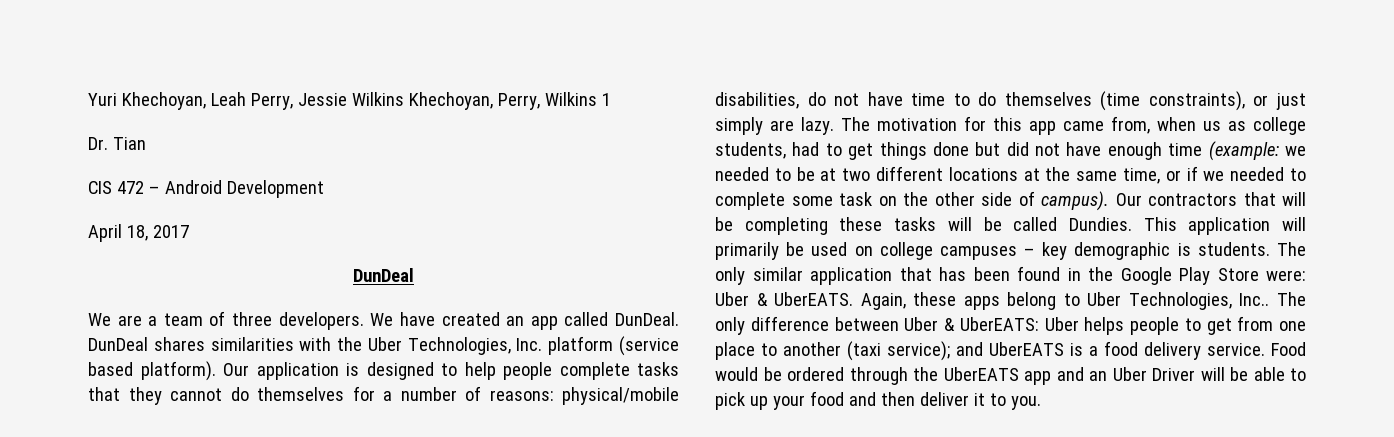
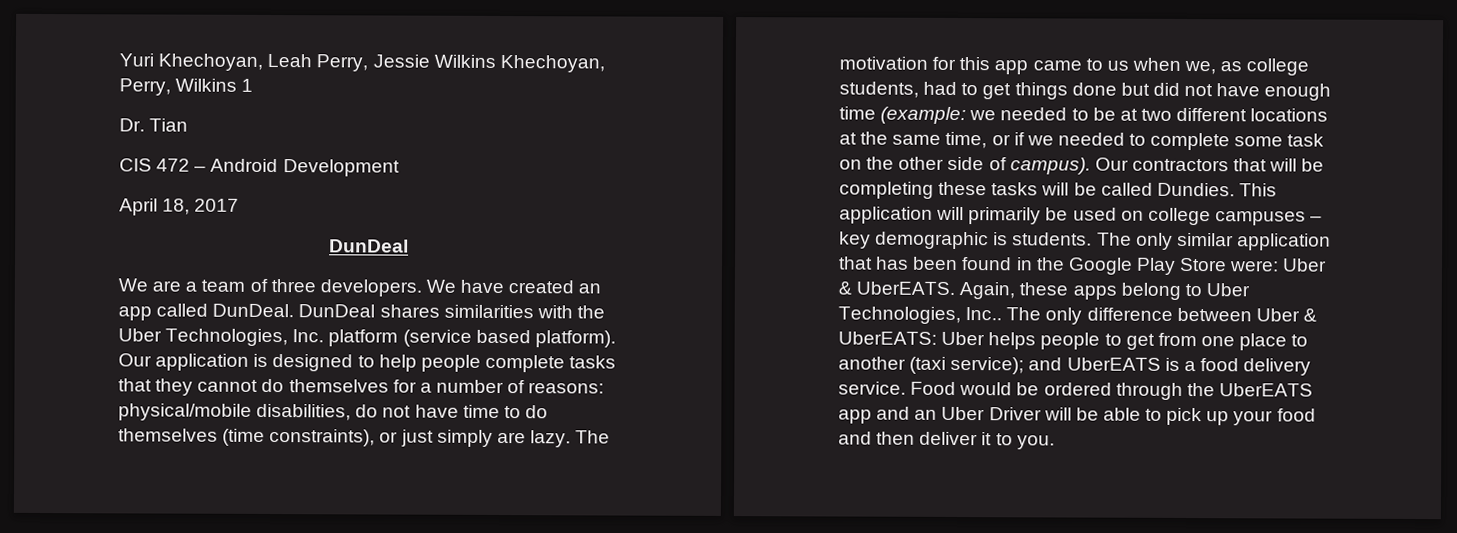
- The motivation for this app came from, when us as college students, had to get things done but did not have enough time (example: we needed to be at two different locations at the same time, or if we needed to complete some task on the other side of campus).
+ The motivation for this app came to us when we, as college students, had to get things done but did not have enough time (example: we needed to be at two different locations at the same time, or if we needed to complete some task on the other side of campus).

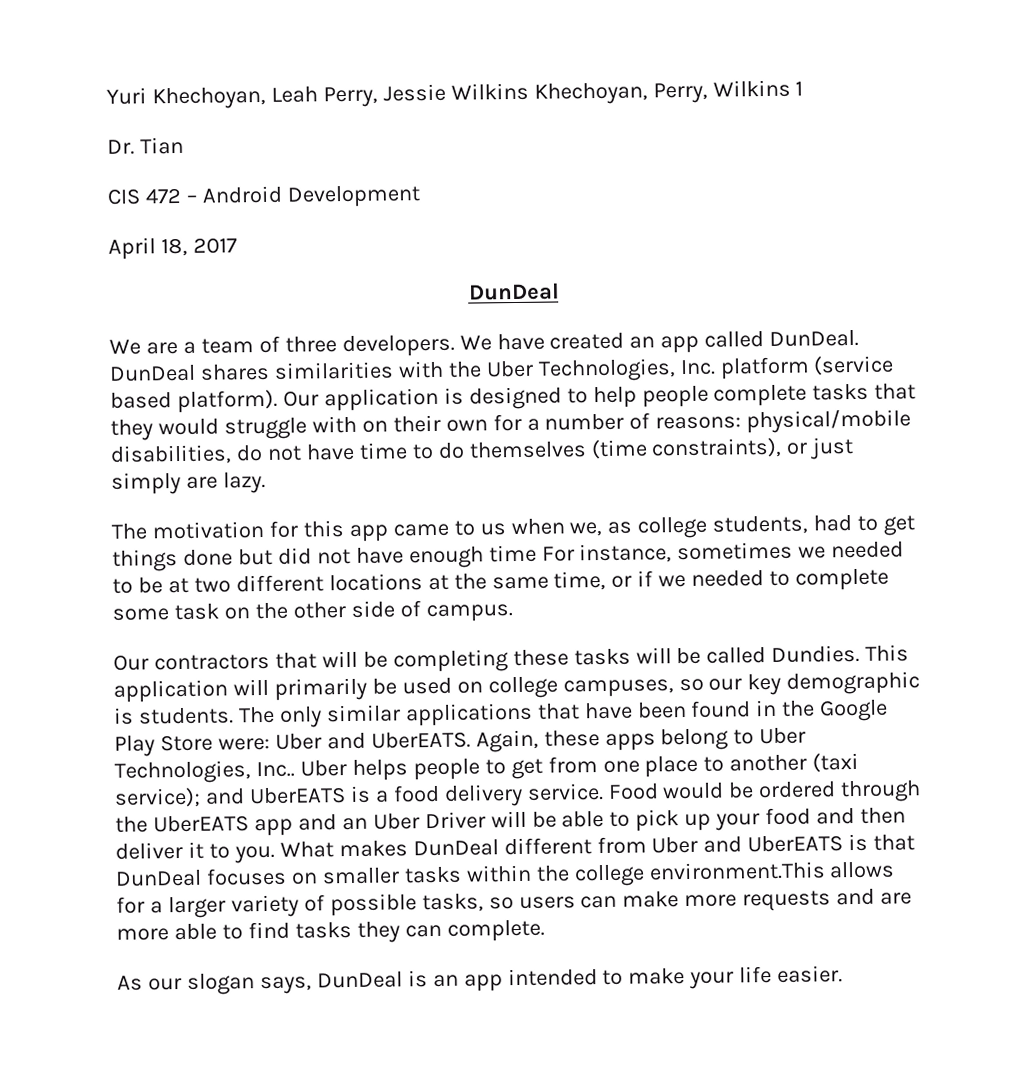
- Our application is designed to help people complete tasks that they cannot do themselves for a number of reasons:
+ Our application is designed to help people complete tasks that they would struggle with on their own for a number of reasons:
- physical/mobile disabilities, do not have time to do themselves (time constraints), or just simply are lazy. The motivation for this app came to us when we, as college students, had to get things done but did not have enough time (example: we needed to be at two different locations at the same time, or if we needed to complete some task on the other side of campus). Our contractors that will be completing these tasks will be called Dundies.
+ physical/mobile disabilities, do not have time to do themselves (time constraints), or just simply are lazy.
+ The motivation for this app came to us when we, as college students, had to get things done but did not have enough time For instance, sometimes we needed to be at two different locations at the same time, or if we needed to complete some task on the other side of campus.
+ Our contractors that will be completing these tasks will be called Dundies.
- This application will primarily be used on college campuses – key demographic is students.
+ This application will primarily be used on college campuses, so our key demographic is students.
- The only similar application that has been found in the Google Play Store were: Uber & UberEATS.
+ The only similar applications that have been found in the Google Play Store were: Uber and UberEATS.
- The only difference between Uber & UberEATS: Uber helps people to get from one place to another (taxi service); and UberEATS is a food delivery service.
+ Uber helps people to get from one place to another (taxi service); and UberEATS is a food delivery service.
+ What makes DunDeal different from Uber and UberEATS is that DunDeal focuses on smaller tasks within the college environment.This allows for a larger variety of possible tasks, so users can make more requests and are more able to find tasks they can complete.
+ As our slogan says, DunDeal is an app intended to make your life easier.

